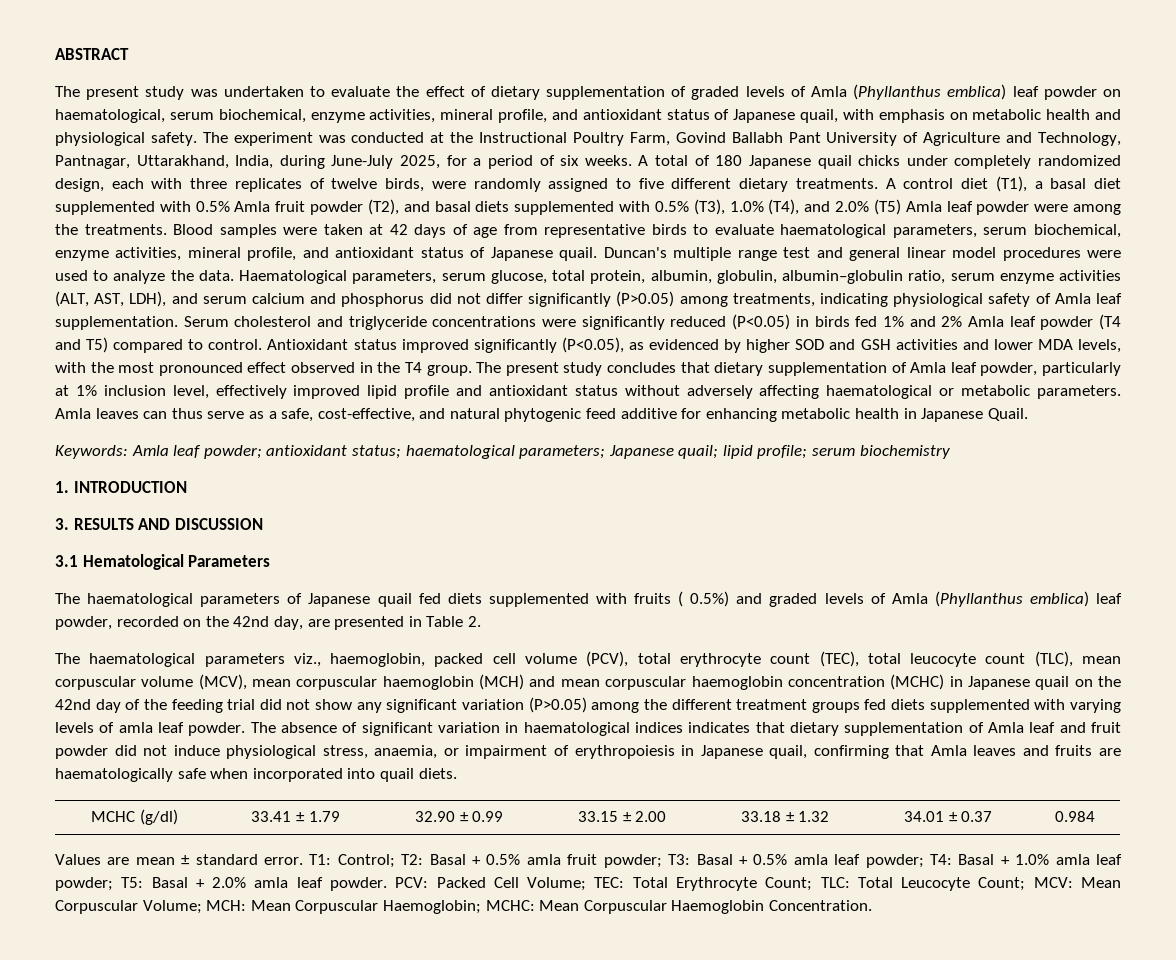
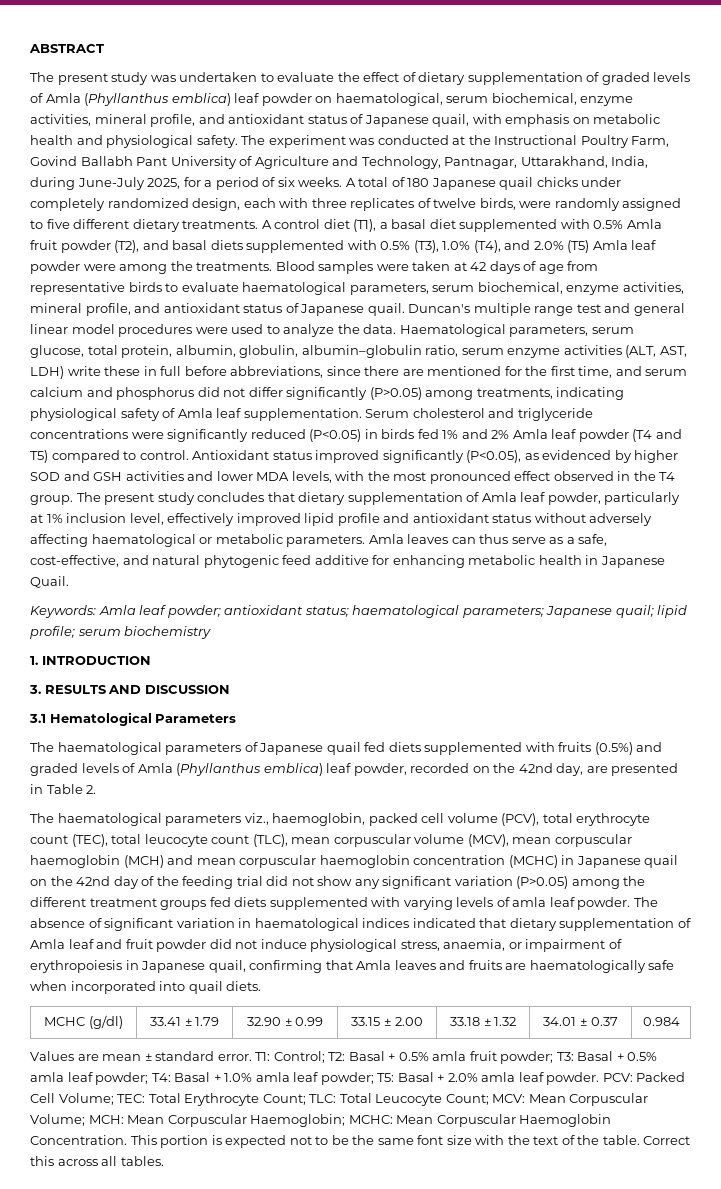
- Haematological parameters, serum glucose, total protein, albumin, globulin, albumin–globulin ratio, serum enzyme activities (ALT, AST, LDH), and serum calcium and phosphorus did not differ significantly (P>0.05) among treatments, indicating physiological safety of Amla leaf supplementation.
+ Haematological parameters, serum glucose, total protein, albumin, globulin, albumin–globulin ratio, serum enzyme activities (ALT, AST, LDH) write these in full before abbreviations, since there are mentioned for the first time, and serum calcium and phosphorus did not differ significantly (P>0.05) among treatments, indicating physiological safety of Amla leaf supplementation.
- The haematological parameters of Japanese quail fed diets supplemented with fruits ( 0.5%) and graded levels of Amla (Phyllanthus emblica) leaf powder, recorded on the 42nd day, are presented in Table 2.
+ The haematological parameters of Japanese quail fed diets supplemented with fruits (0.5%) and graded levels of Amla (Phyllanthus emblica) leaf powder, recorded on the 42nd day, are presented in Table 2.
- The absence of significant variation in haematological indices indicates that dietary supplementation of Amla leaf and fruit powder did not induce physiological stress, anaemia, or impairment of erythropoiesis in Japanese quail, confirming that Amla leaves and fruits are haematologically safe when incorporated into quail diets.
+ The absence of significant variation in haematological indices indicated that dietary supplementation of Amla leaf and fruit powder did not induce physiological stress, anaemia, or impairment of erythropoiesis in Japanese quail, confirming that Amla leaves and fruits are haematologically safe when incorporated into quail diets.
+ This portion is expected not to be the same font size with the text of the table. Correct this across all tables.

